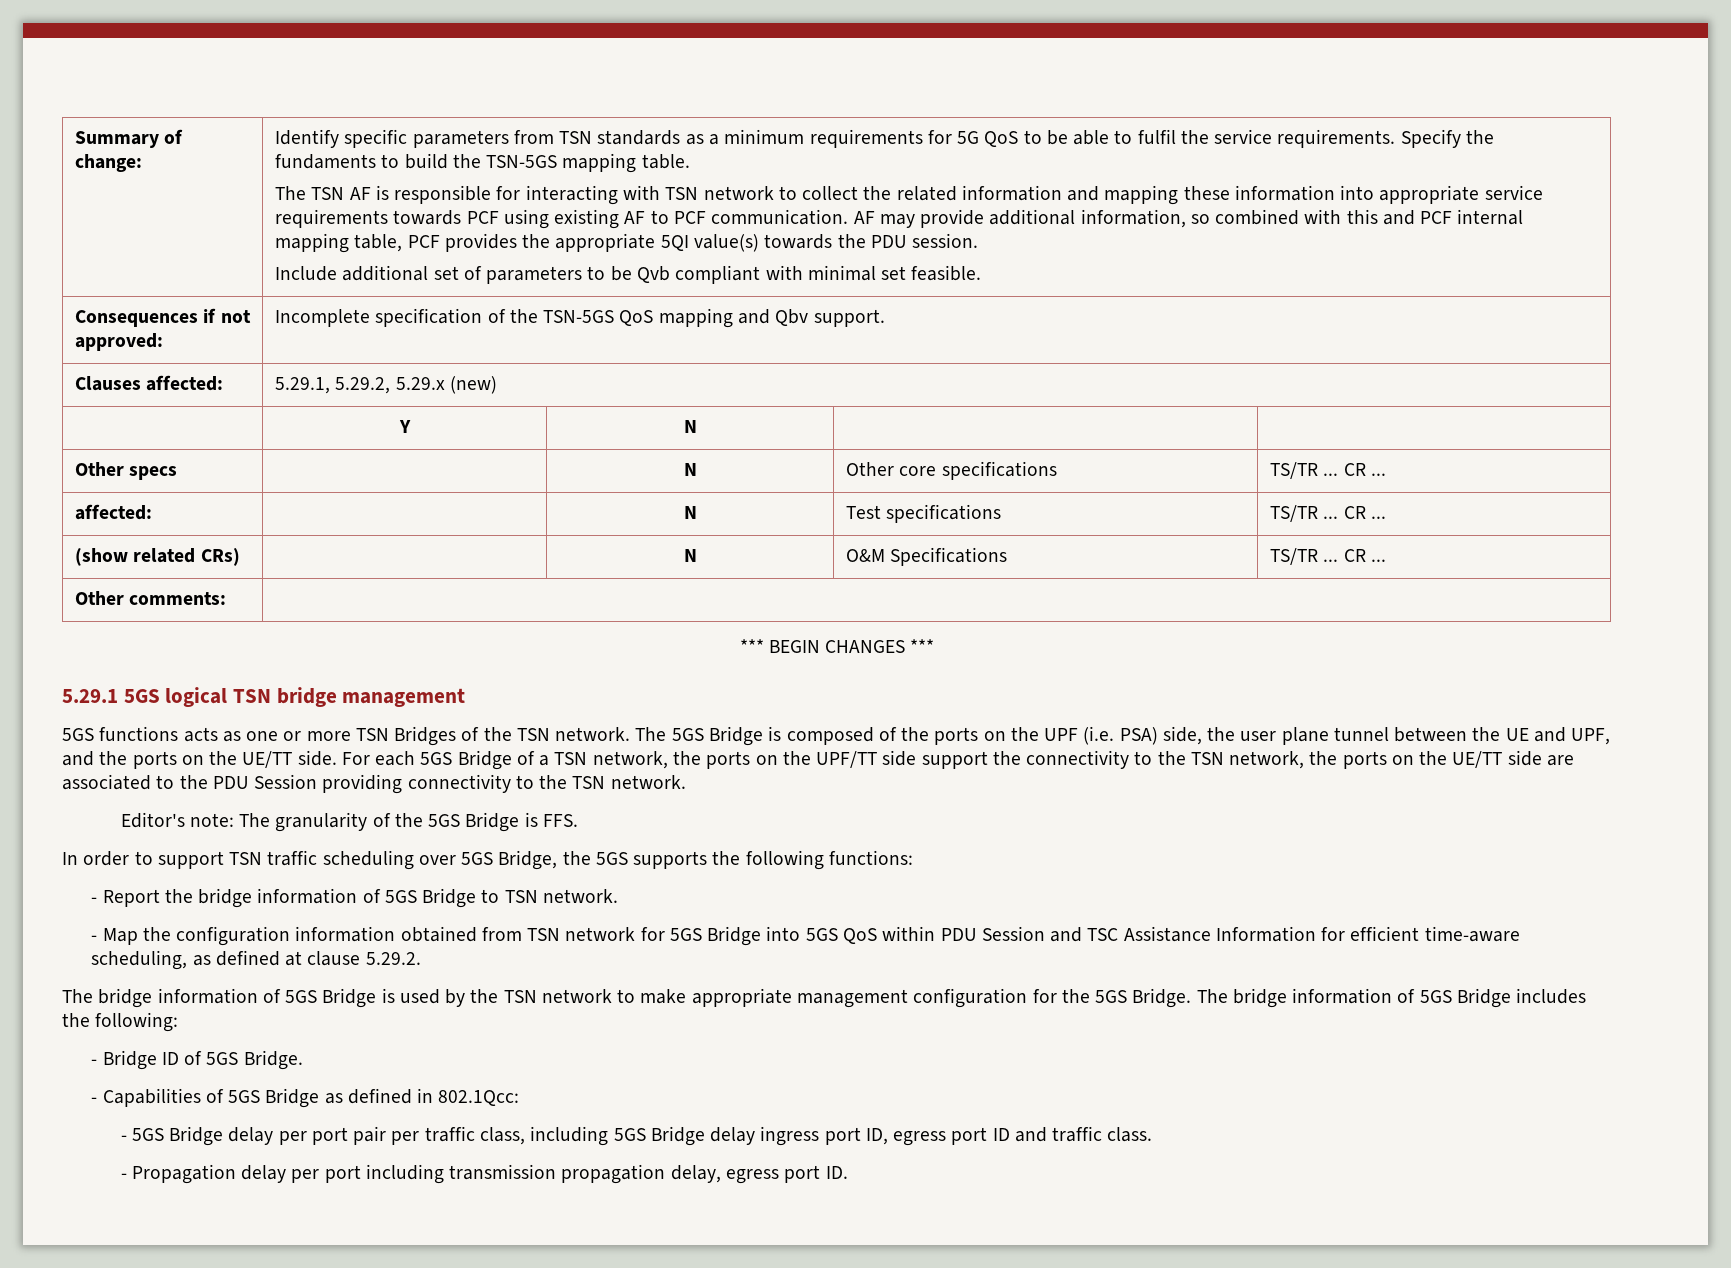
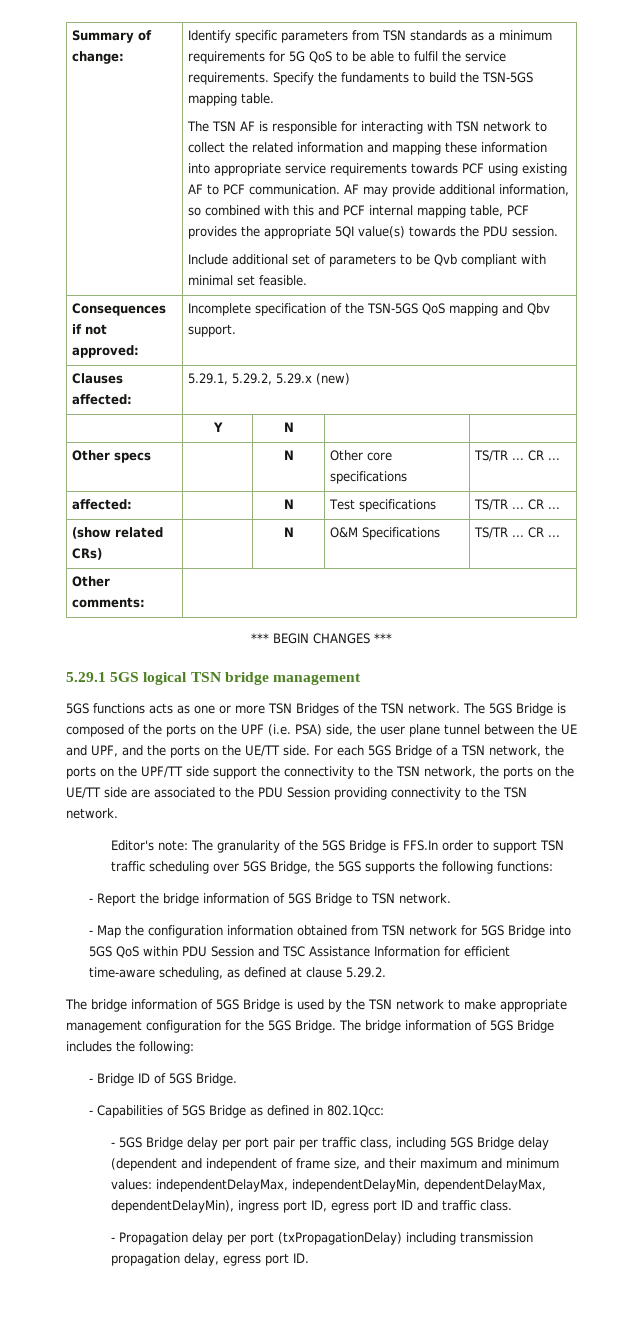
- Editor's note: The granularity of the 5GS Bridge is FFS.
- In order to support TSN traffic scheduling over 5GS Bridge, the 5GS supports the following functions:
+ Editor's note: The granularity of the 5GS Bridge is FFS.In order to support TSN traffic scheduling over 5GS Bridge, the 5GS supports the following functions:
- - 5GS Bridge delay per port pair per traffic class, including 5GS Bridge delay ingress port ID, egress port ID and traffic class.
+ - 5GS Bridge delay per port pair per traffic class, including 5GS Bridge delay (dependent and independent of frame size, and their maximum and minimum values: independentDelayMax, independentDelayMin, dependentDelayMax, dependentDelayMin), ingress port ID, egress port ID and traffic class.
- - Propagation delay per port including transmission propagation delay, egress port ID.
+ - Propagation delay per port (txPropagationDelay) including transmission propagation delay, egress port ID.

